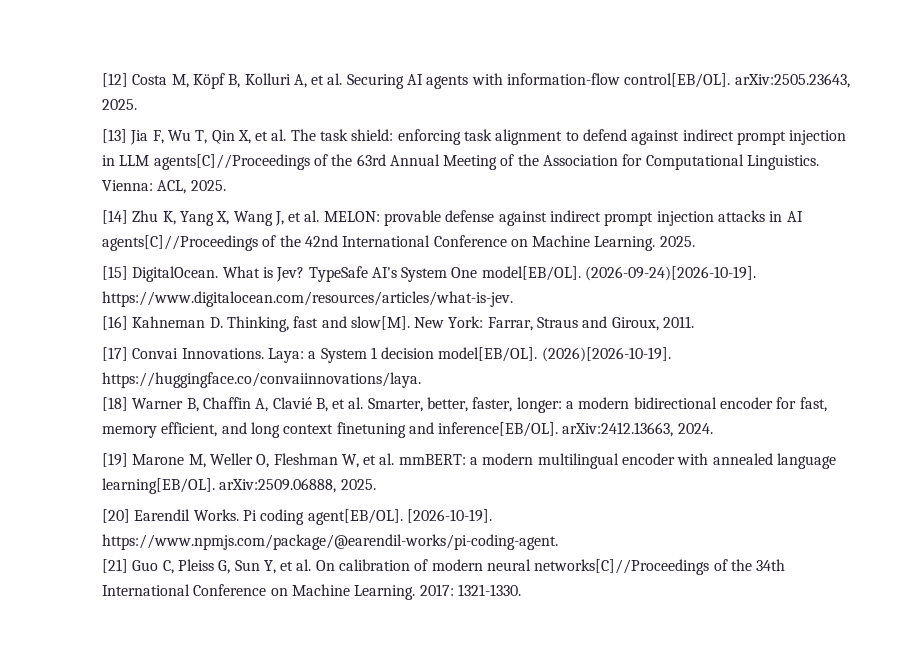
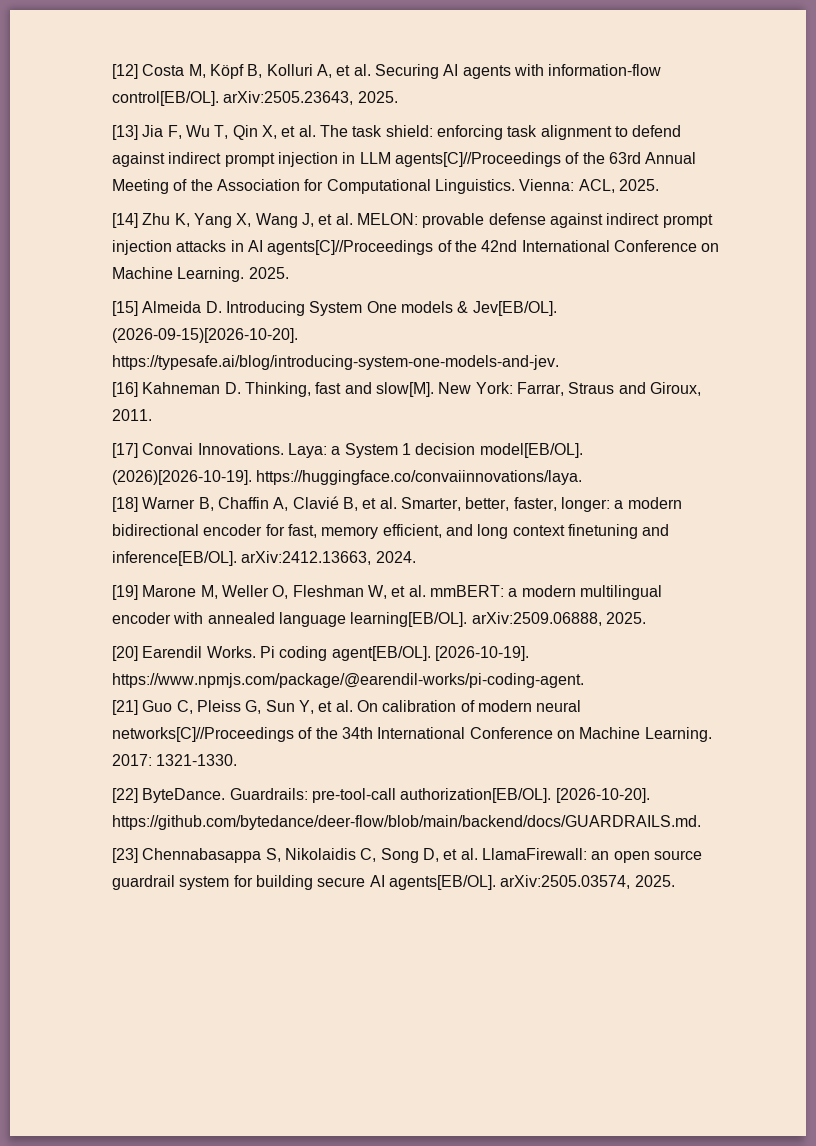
- [15] DigitalOcean. What is Jev? TypeSafe AI's System One model[EB/OL]. (2026-09-24)[2026-10-19]. https://www.digitalocean.com/resources/articles/what-is-jev.
+ [15] Almeida D. Introducing System One models & Jev[EB/OL]. (2026-09-15)[2026-10-20]. https://typesafe.ai/blog/introducing-system-one-models-and-jev.
+ [22] ByteDance. Guardrails: pre-tool-call authorization[EB/OL]. [2026-10-20]. https://github.com/bytedance/deer-flow/blob/main/backend/docs/GUARDRAILS.md.
+ [23] Chennabasappa S, Nikolaidis C, Song D, et al. LlamaFirewall: an open source guardrail system for building secure AI agents[EB/OL]. arXiv:2505.03574, 2025.

